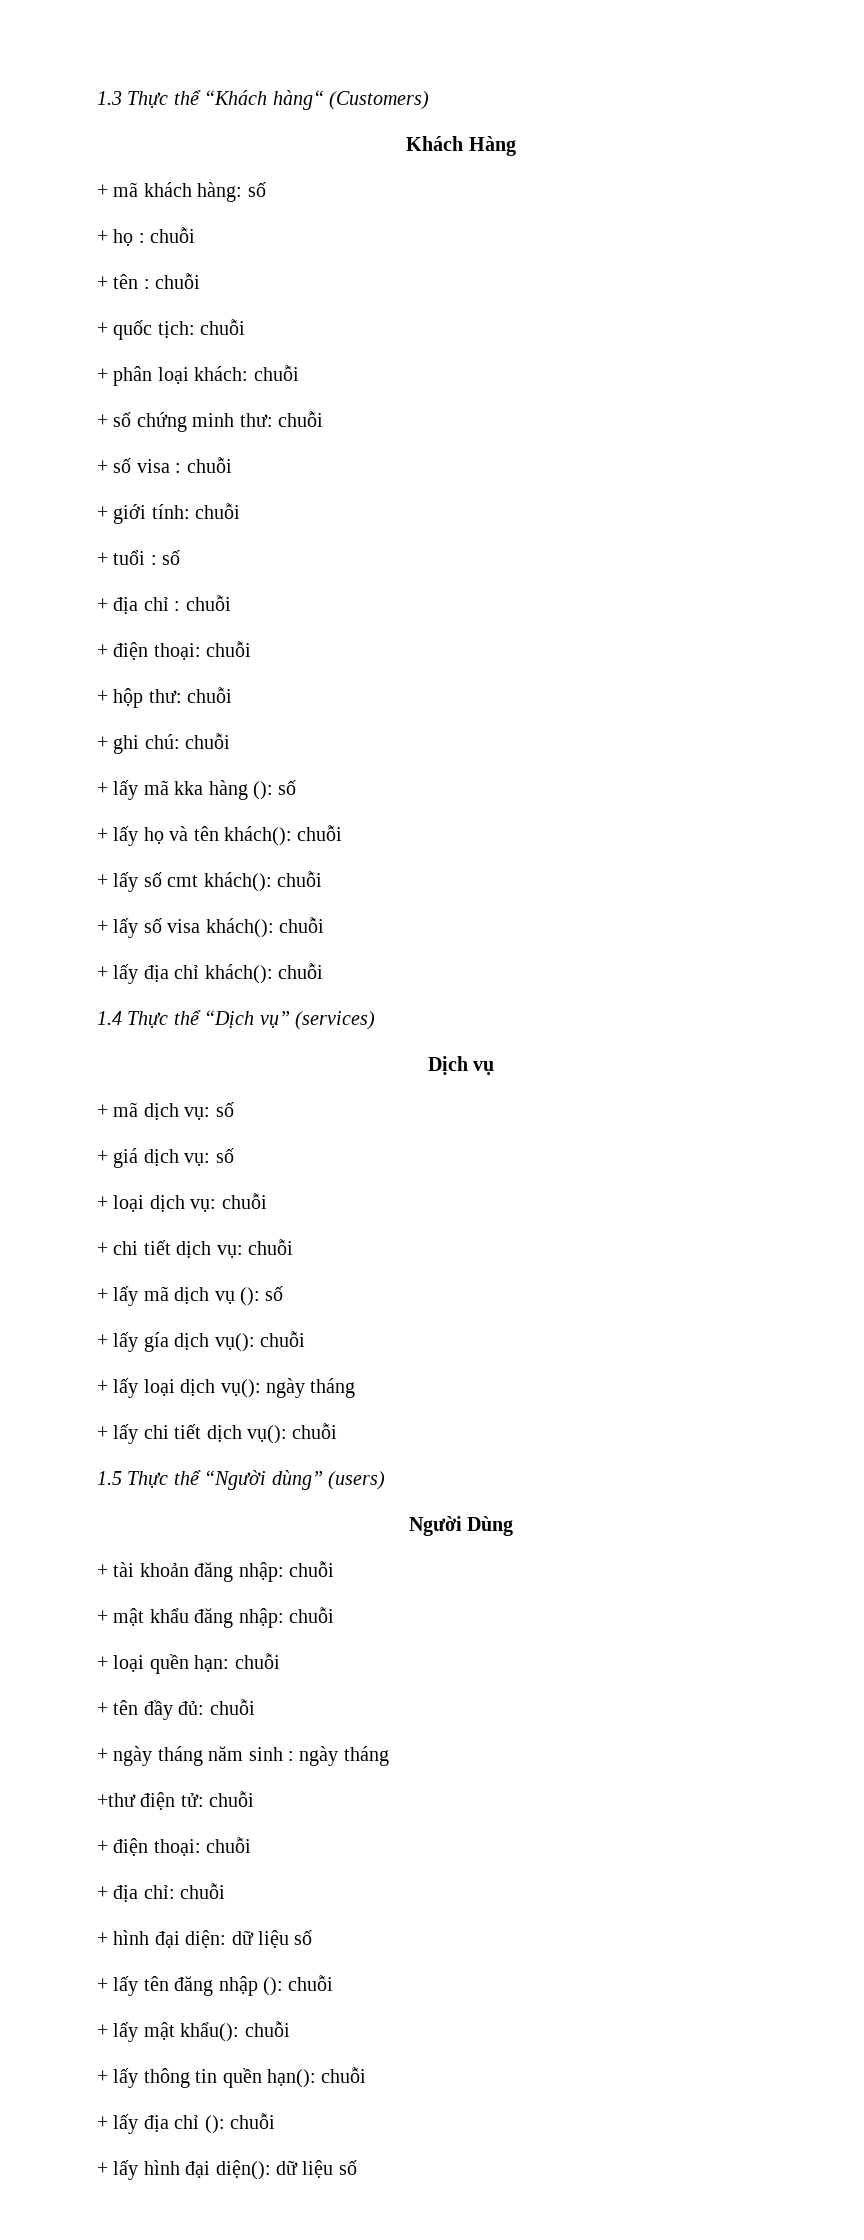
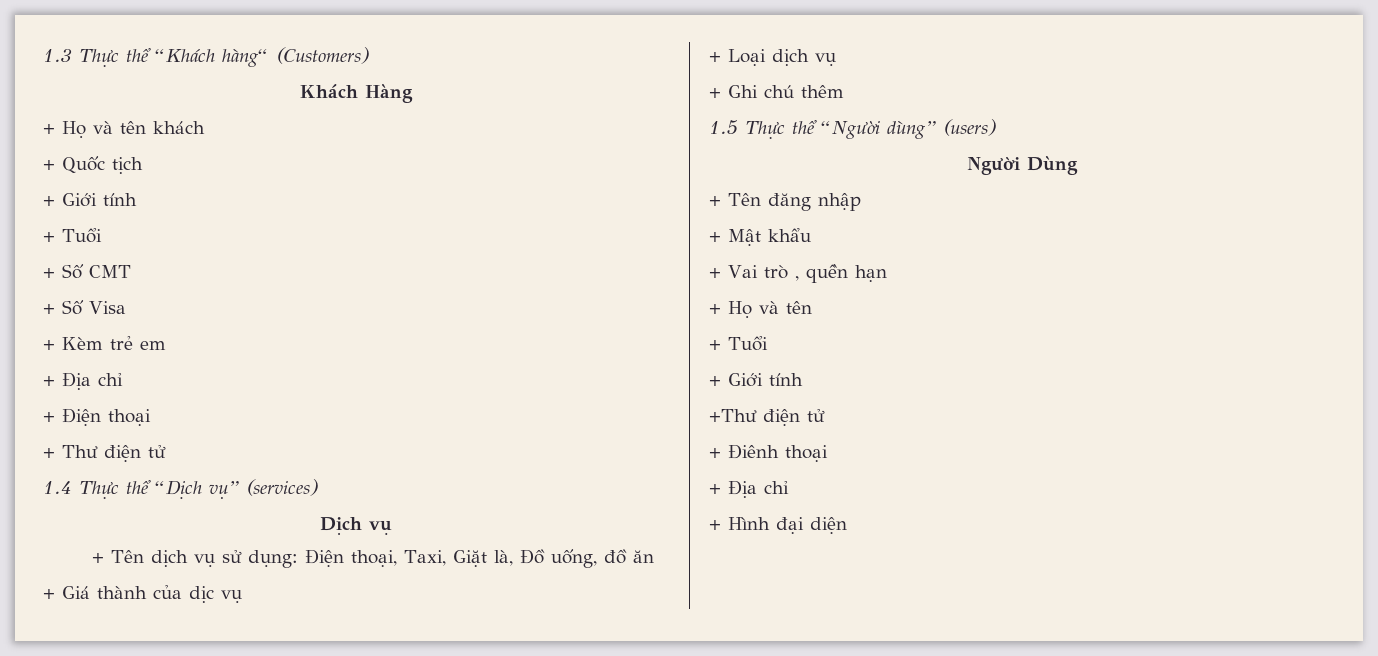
- + mã khách hàng: số
- + họ : chuỗi
- + tên : chuỗi
- + quốc tịch: chuỗi
- + phân loại khách: chuỗi
- + số chứng minh thư: chuỗi
- + số visa : chuỗi
- + giới tính: chuỗi
- + tuổi : số
- + địa chỉ : chuỗi
- + điện thoại: chuỗi
- + hộp thư: chuỗi
- + ghi chú: chuỗi
- + lấy mã kka hàng (): số
- + lấy họ và tên khách(): chuỗi
- + lấy số cmt khách(): chuỗi
- + lấy số visa khách(): chuỗi
- + lấy địa chỉ khách(): chuỗi
+ + Họ và tên khách
+ + Quốc tịch
+ + Giới tính
+ + Tuổi
+ + Số CMT
+ + Số Visa
+ + Kèm trẻ em
+ + Địa chỉ
+ + Điện thoại
+ + Thư điện tử
- + mã dịch vụ: số
- + giá dịch vụ: số
- + loại dịch vụ: chuỗi
- + chi tiết dịch vụ: chuỗi
- + lấy mã dịch vụ (): số
- + lấy gía dịch vụ(): chuỗi
- + lấy loại dịch vụ(): ngày tháng
- + lấy chi tiết dịch vụ(): chuỗi
+ + Tên dịch vụ sử dụng: Điện thoại, Taxi, Giặt là, Đồ uống, đồ ăn
+ + Giá thành của dịc vụ
+ + Loại dịch vụ
+ + Ghi chú thêm
- + tài khoản đăng nhập: chuỗi
- + mật khẩu đăng nhập: chuỗi
- + loại quền hạn: chuỗi
- + tên đầy đủ: chuỗi
- + ngày tháng năm sinh : ngày tháng
- +thư điện tử: chuỗi
- + điện thoại: chuỗi
- + địa chỉ: chuỗi
- + hình đại diện: dữ liệu số
- + lấy tên đăng nhập (): chuỗi
- + lấy mật khẩu(): chuỗi
- + lấy thông tin quền hạn(): chuỗi
- + lấy địa chỉ (): chuỗi
- + lấy hình đại diện(): dữ liệu số
+ + Tên đăng nhập
+ + Mật khẩu
+ + Vai trò , quền hạn
+ + Họ và tên
+ + Tuổi
+ + Giới tính
+ +Thư điện tử
+ + Điênh thoại
+ + Địa chỉ
+ + Hình đại diện

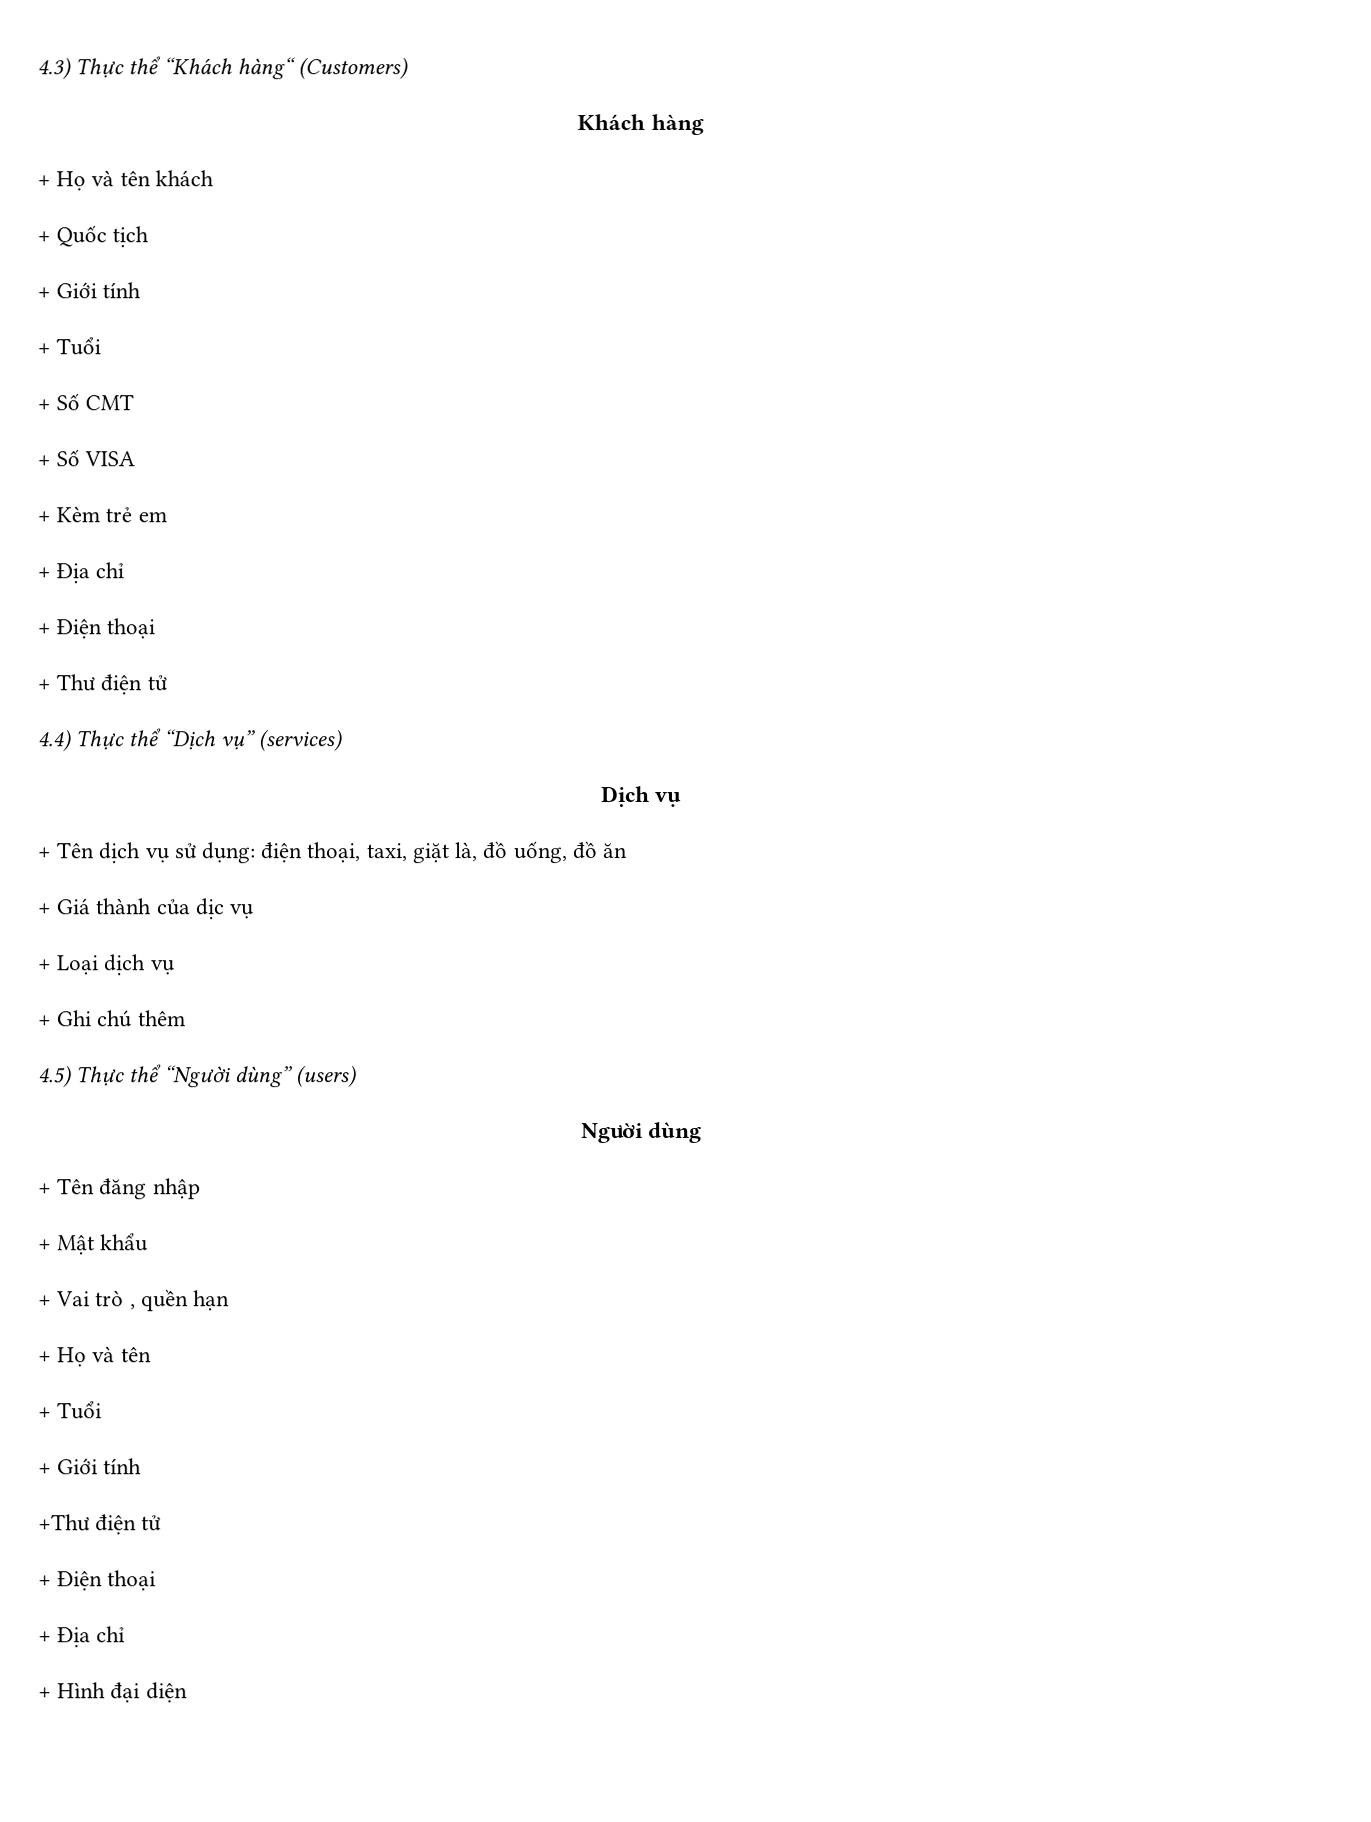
- 1.3 Thực thể “Khách hàng“ (Customers)
+ 4.3) Thực thể “Khách hàng“ (Customers)
- Khách Hàng
+ Khách hàng
- + Số Visa
+ + Số VISA
- 1.4 Thực thể “Dịch vụ” (services)
+ 4.4) Thực thể “Dịch vụ” (services)
- + Tên dịch vụ sử dụng: Điện thoại, Taxi, Giặt là, Đồ uống, đồ ăn
+ + Tên dịch vụ sử dụng: điện thoại, taxi, giặt là, đồ uống, đồ ăn
- 1.5 Thực thể “Người dùng” (users)
+ 4.5) Thực thể “Người dùng” (users)
- Người Dùng
+ Người dùng
  +Thư điện tử
- + Điênh thoại
+ + Điện thoại

